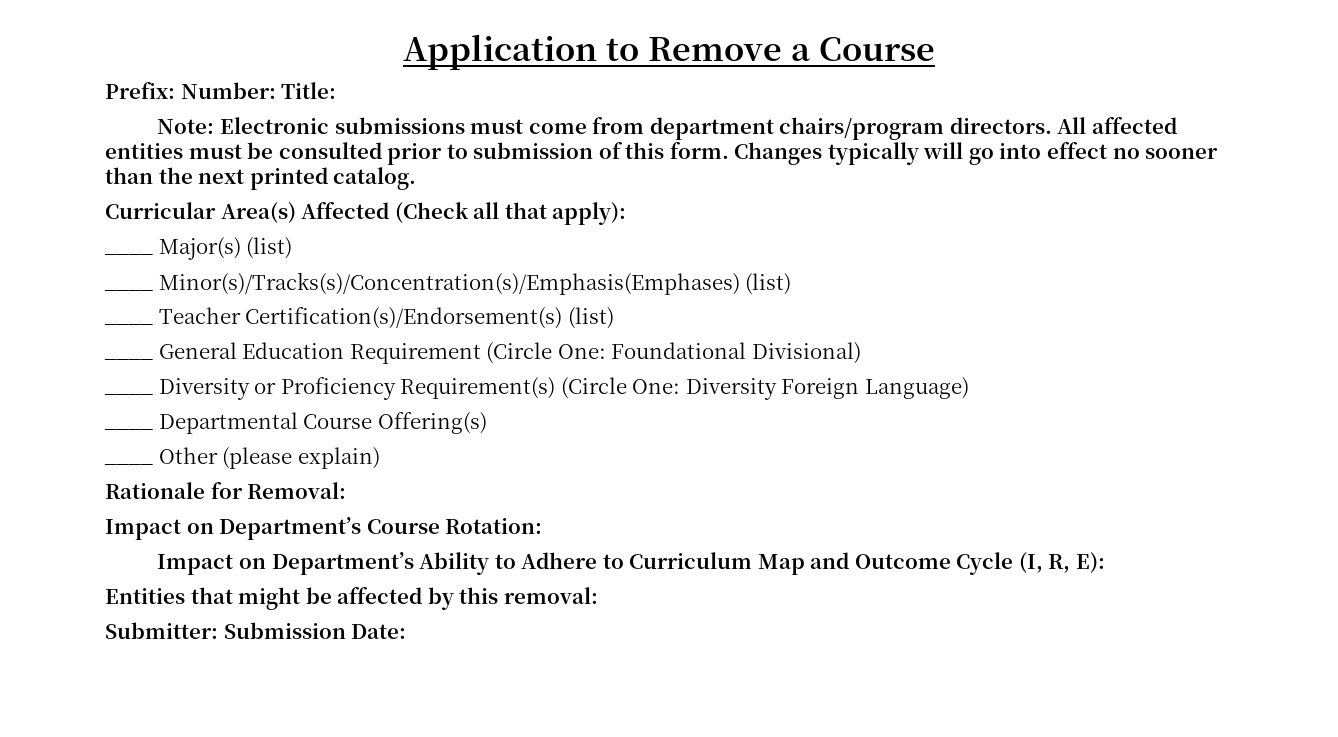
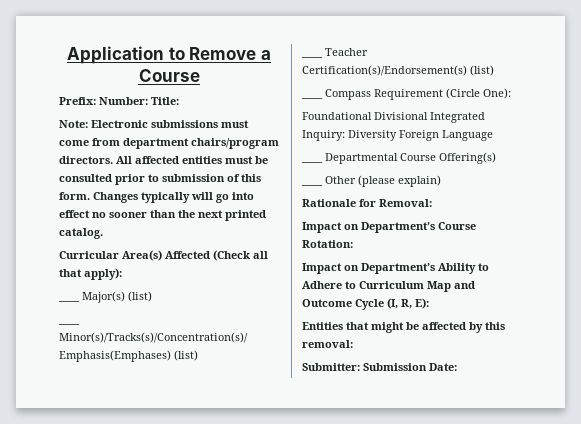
- ____ General Education Requirement (Circle One: Foundational Divisional)
- ____ Diversity or Proficiency Requirement(s) (Circle One: Diversity Foreign Language)
+ ____ Compass Requirement (Circle One):
+ Foundational Divisional Integrated Inquiry: Diversity Foreign Language

